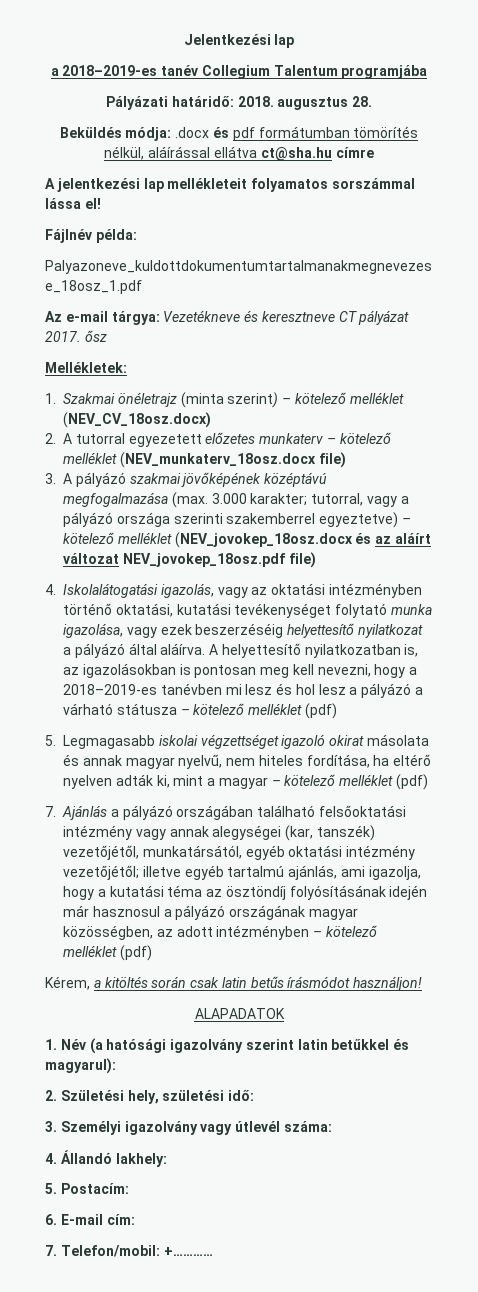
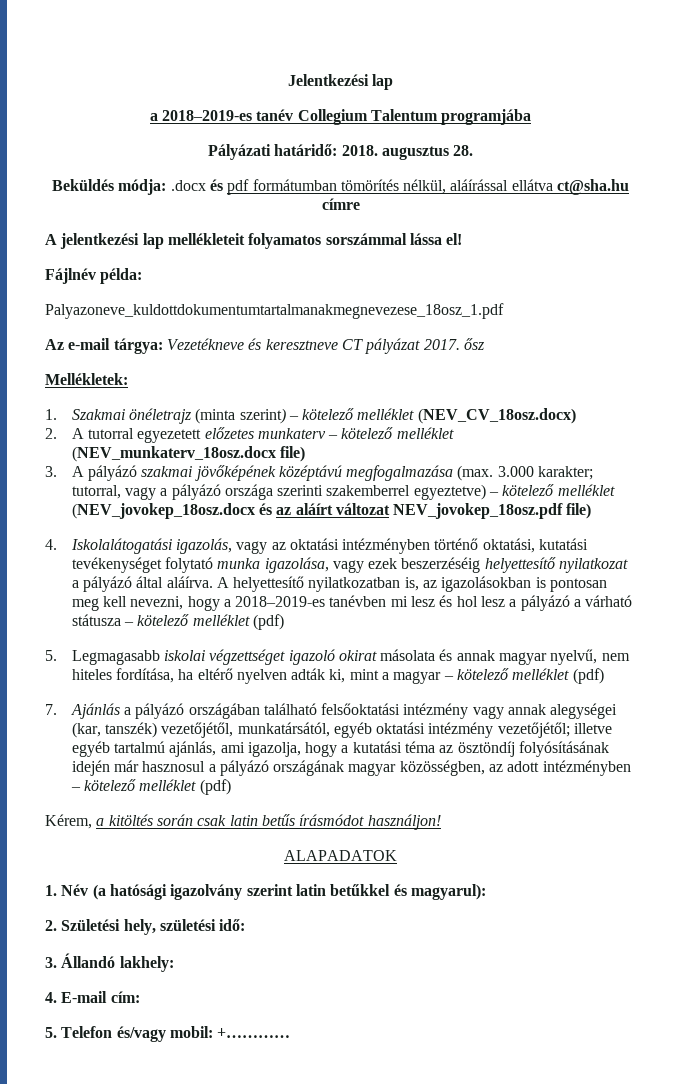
- 3. Személyi igazolvány vagy útlevél száma:
- 4. Állandó lakhely:
+ 3. Állandó lakhely:
- 5. Postacím:
- 6. E-mail cím:
+ 4. E-mail cím:
- 7. Telefon/mobil: +…………
+ 5. Telefon és/vagy mobil: +…………

